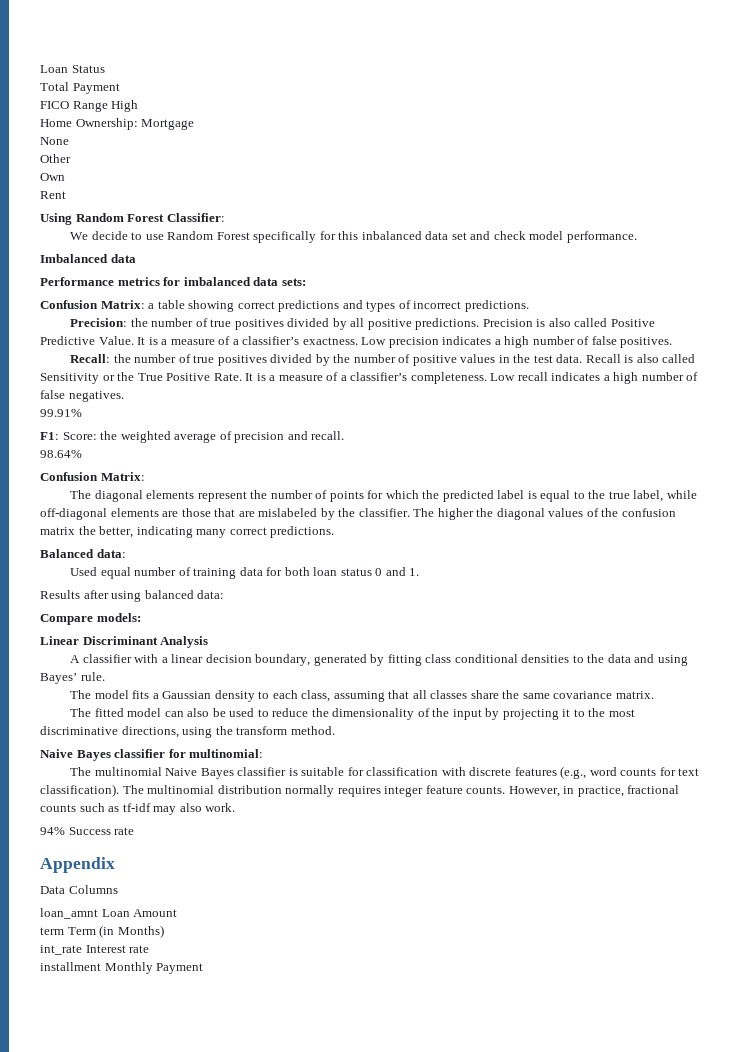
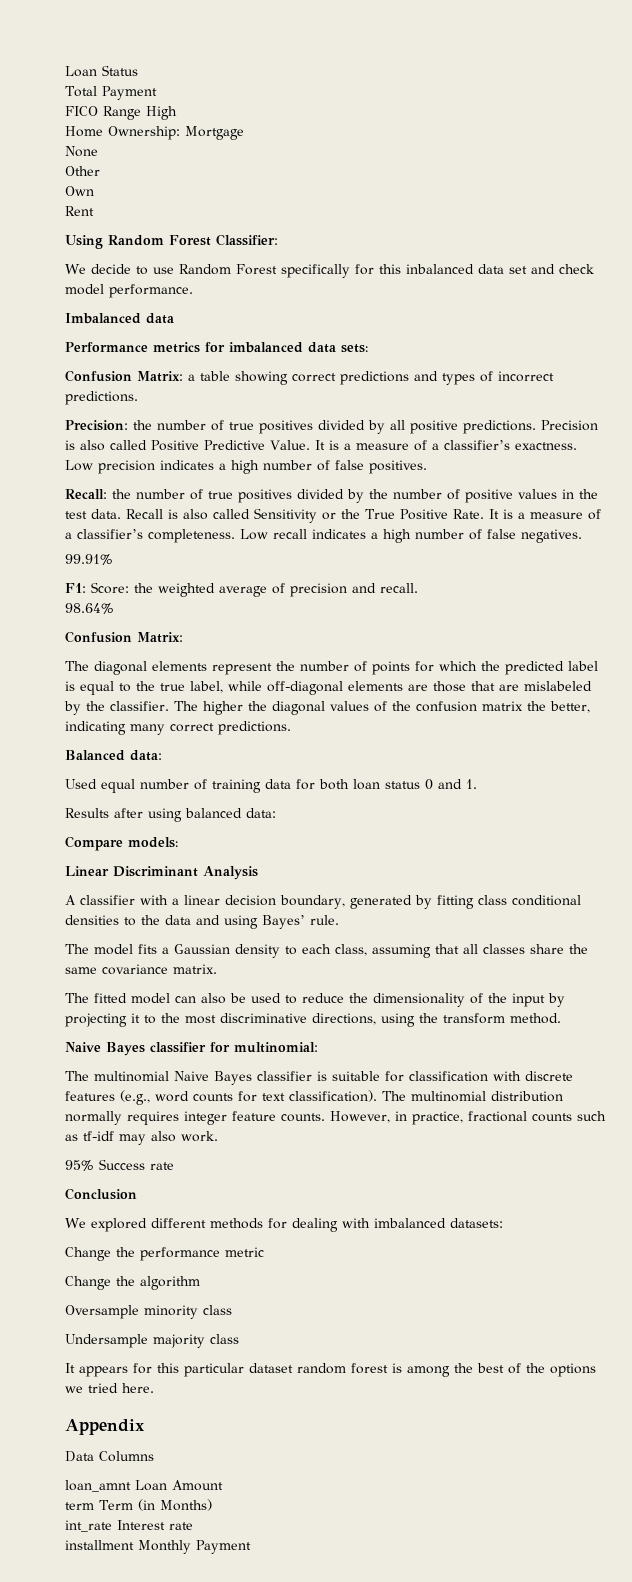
- 94% Success rate
+ 95% Success rate
+ Conclusion
+ We explored different methods for dealing with imbalanced datasets:
+ Change the performance metric
+ Change the algorithm
+ Oversample minority class
+ Undersample majority class
+ It appears for this particular dataset random forest is among the best of the options we tried here.

